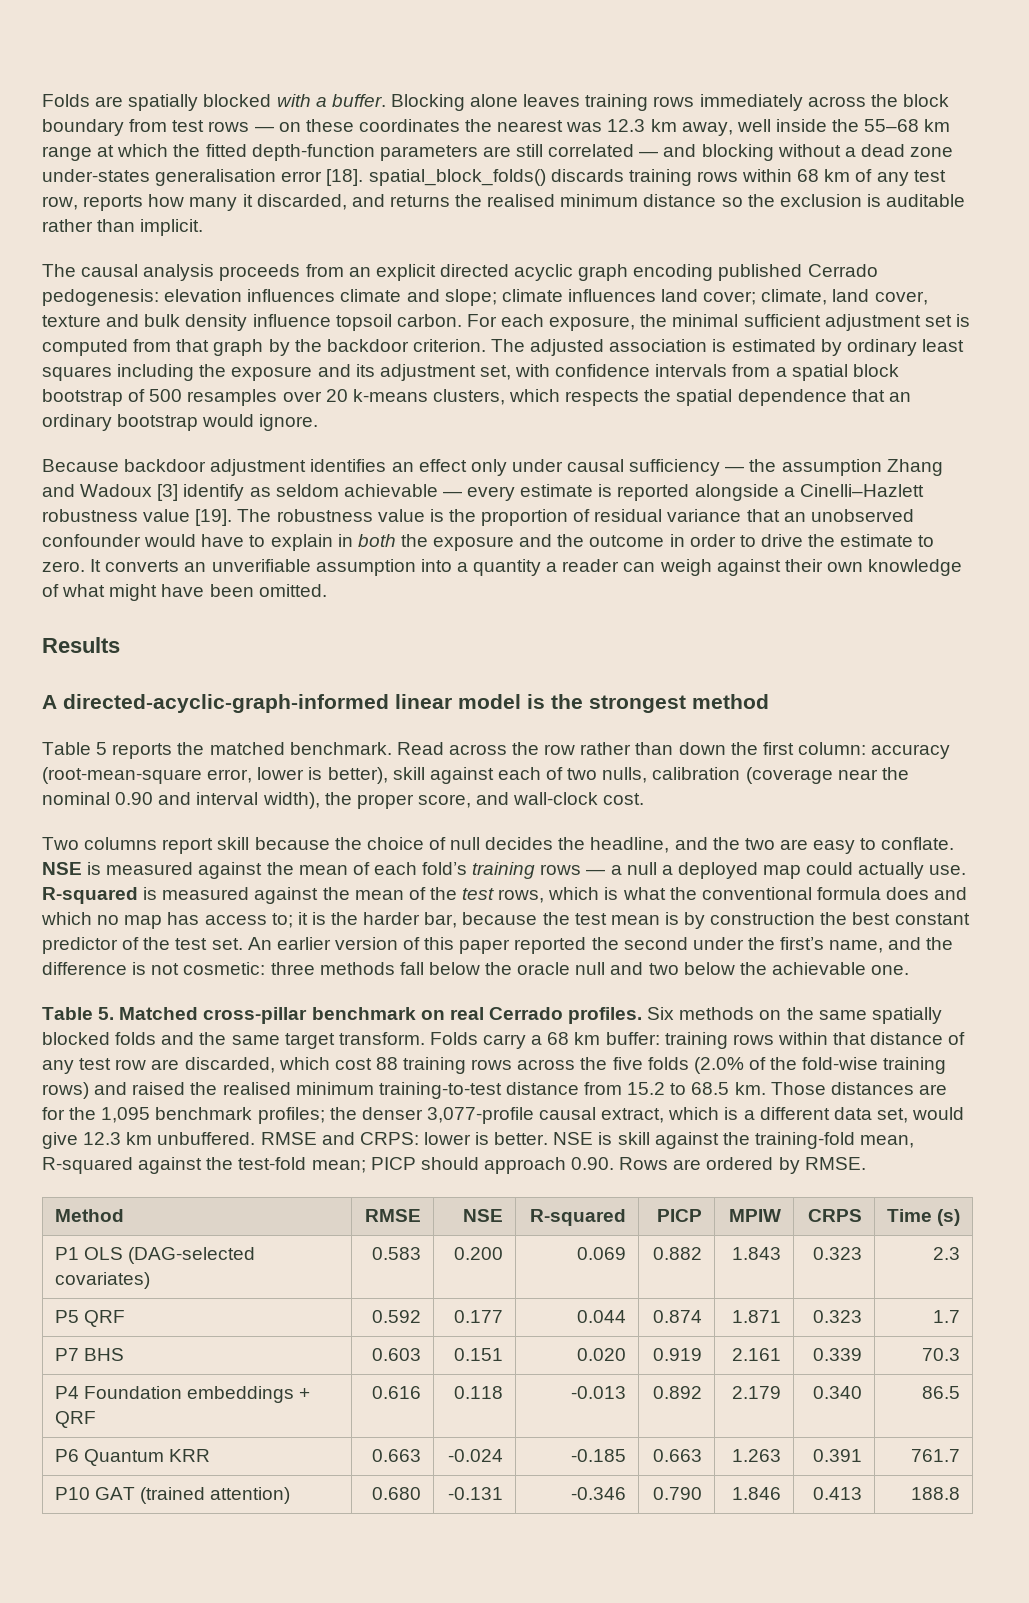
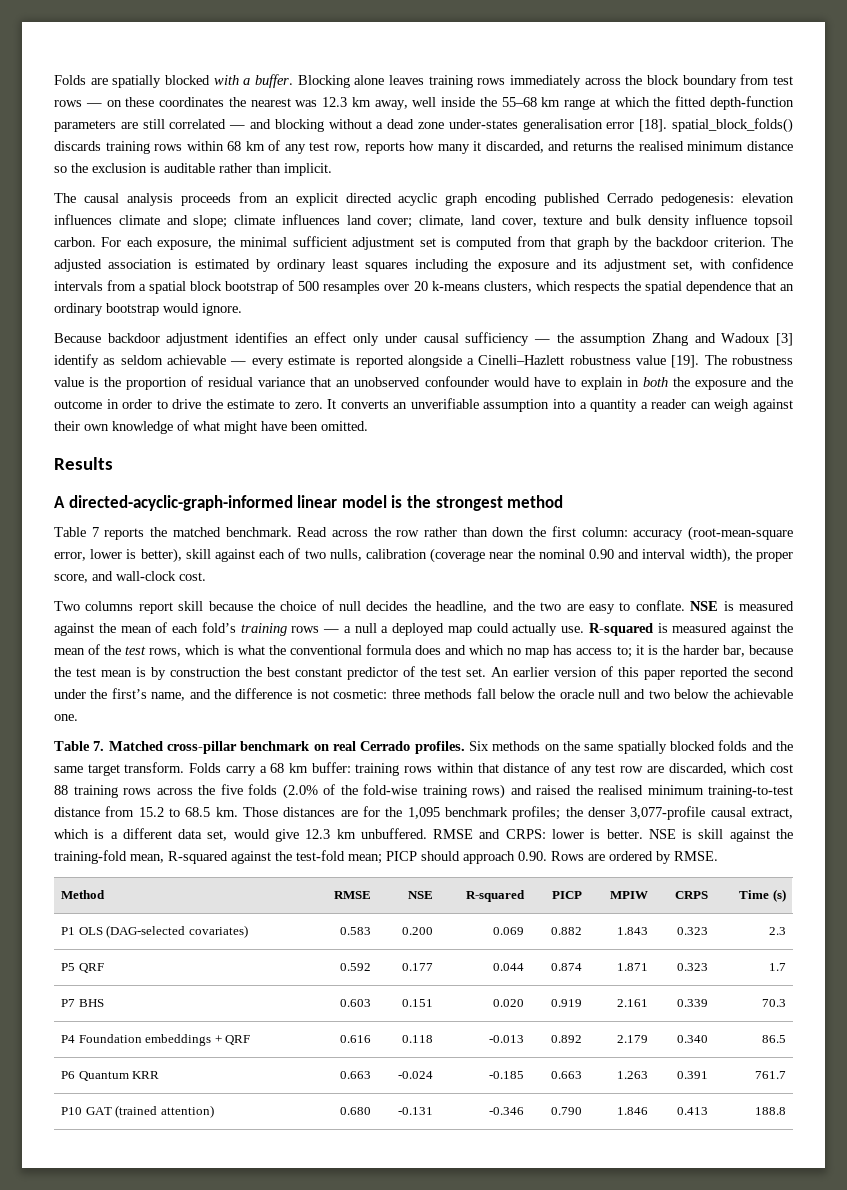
- Table 5 reports the matched benchmark.
+ Table 7 reports the matched benchmark.
- Table 5. Matched cross-pillar benchmark on real Cerrado profiles.
+ Table 7. Matched cross-pillar benchmark on real Cerrado profiles.

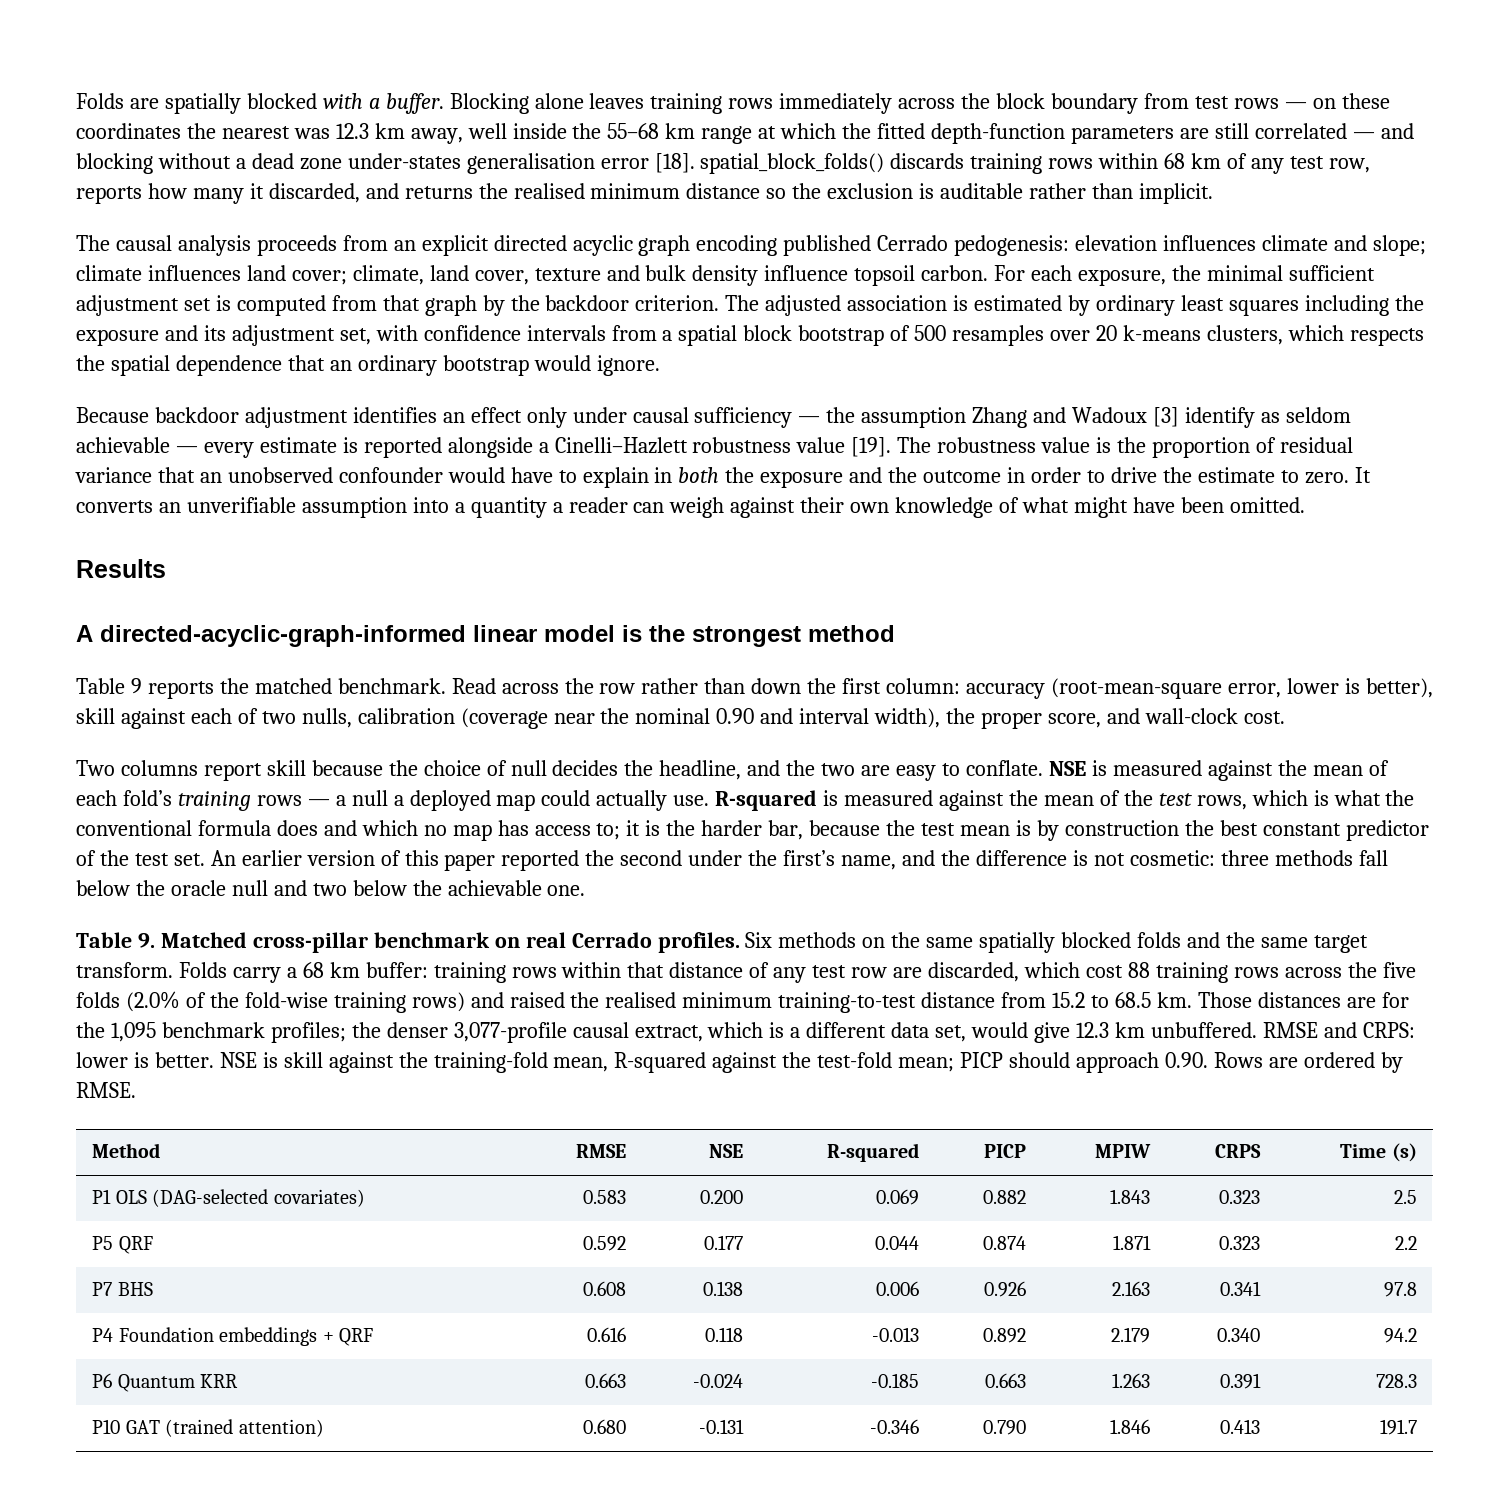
- Table 7 reports the matched benchmark.
+ Table 9 reports the matched benchmark.
- Table 7. Matched cross-pillar benchmark on real Cerrado profiles.
+ Table 9. Matched cross-pillar benchmark on real Cerrado profiles.
- P1 OLS (DAG-selected covariates) | 0.583 | 0.200 | 0.069 | 0.882 | 1.843 | 0.323 | 2.3
+ P1 OLS (DAG-selected covariates) | 0.583 | 0.200 | 0.069 | 0.882 | 1.843 | 0.323 | 2.5
- P5 QRF | 0.592 | 0.177 | 0.044 | 0.874 | 1.871 | 0.323 | 1.7
+ P5 QRF | 0.592 | 0.177 | 0.044 | 0.874 | 1.871 | 0.323 | 2.2
- P7 BHS | 0.603 | 0.151 | 0.020 | 0.919 | 2.161 | 0.339 | 70.3
+ P7 BHS | 0.608 | 0.138 | 0.006 | 0.926 | 2.163 | 0.341 | 97.8
- P4 Foundation embeddings + QRF | 0.616 | 0.118 | -0.013 | 0.892 | 2.179 | 0.340 | 86.5
+ P4 Foundation embeddings + QRF | 0.616 | 0.118 | -0.013 | 0.892 | 2.179 | 0.340 | 94.2
- P6 Quantum KRR | 0.663 | -0.024 | -0.185 | 0.663 | 1.263 | 0.391 | 761.7
+ P6 Quantum KRR | 0.663 | -0.024 | -0.185 | 0.663 | 1.263 | 0.391 | 728.3
- P10 GAT (trained attention) | 0.680 | -0.131 | -0.346 | 0.790 | 1.846 | 0.413 | 188.8
+ P10 GAT (trained attention) | 0.680 | -0.131 | -0.346 | 0.790 | 1.846 | 0.413 | 191.7

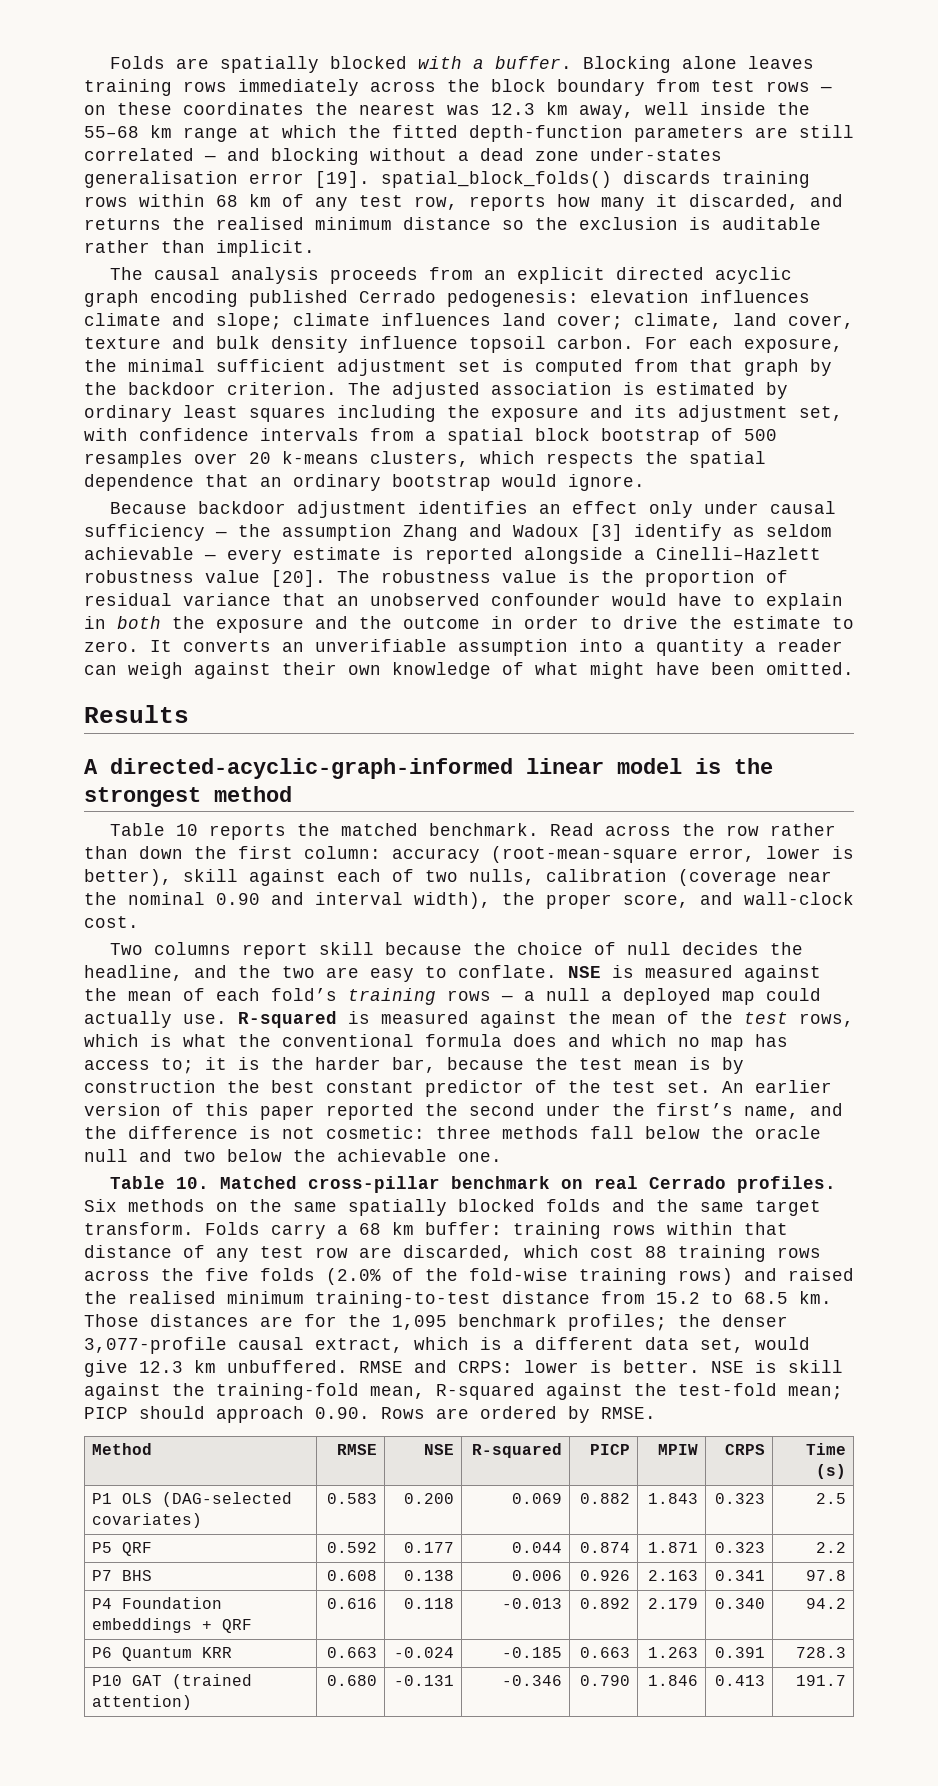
- Blocking alone leaves training rows immediately across the block boundary from test rows — on these coordinates the nearest was 12.3 km away, well inside the 55–68 km range at which the fitted depth-function parameters are still correlated — and blocking without a dead zone under-states generalisation error [18]. spatial_block_folds() discards training rows within 68 km of any test row, reports how many it discarded, and returns the realised minimum distance so the exclusion is auditable rather than implicit.
+ Blocking alone leaves training rows immediately across the block boundary from test rows — on these coordinates the nearest was 12.3 km away, well inside the 55–68 km range at which the fitted depth-function parameters are still correlated — and blocking without a dead zone under-states generalisation error [19]. spatial_block_folds() discards training rows within 68 km of any test row, reports how many it discarded, and returns the realised minimum distance so the exclusion is auditable rather than implicit.
- Because backdoor adjustment identifies an effect only under causal sufficiency — the assumption Zhang and Wadoux [3] identify as seldom achievable — every estimate is reported alongside a Cinelli–Hazlett robustness value [19].
+ Because backdoor adjustment identifies an effect only under causal sufficiency — the assumption Zhang and Wadoux [3] identify as seldom achievable — every estimate is reported alongside a Cinelli–Hazlett robustness value [20].
- Table 9 reports the matched benchmark.
+ Table 10 reports the matched benchmark.
- Table 9. Matched cross-pillar benchmark on real Cerrado profiles.
+ Table 10. Matched cross-pillar benchmark on real Cerrado profiles.

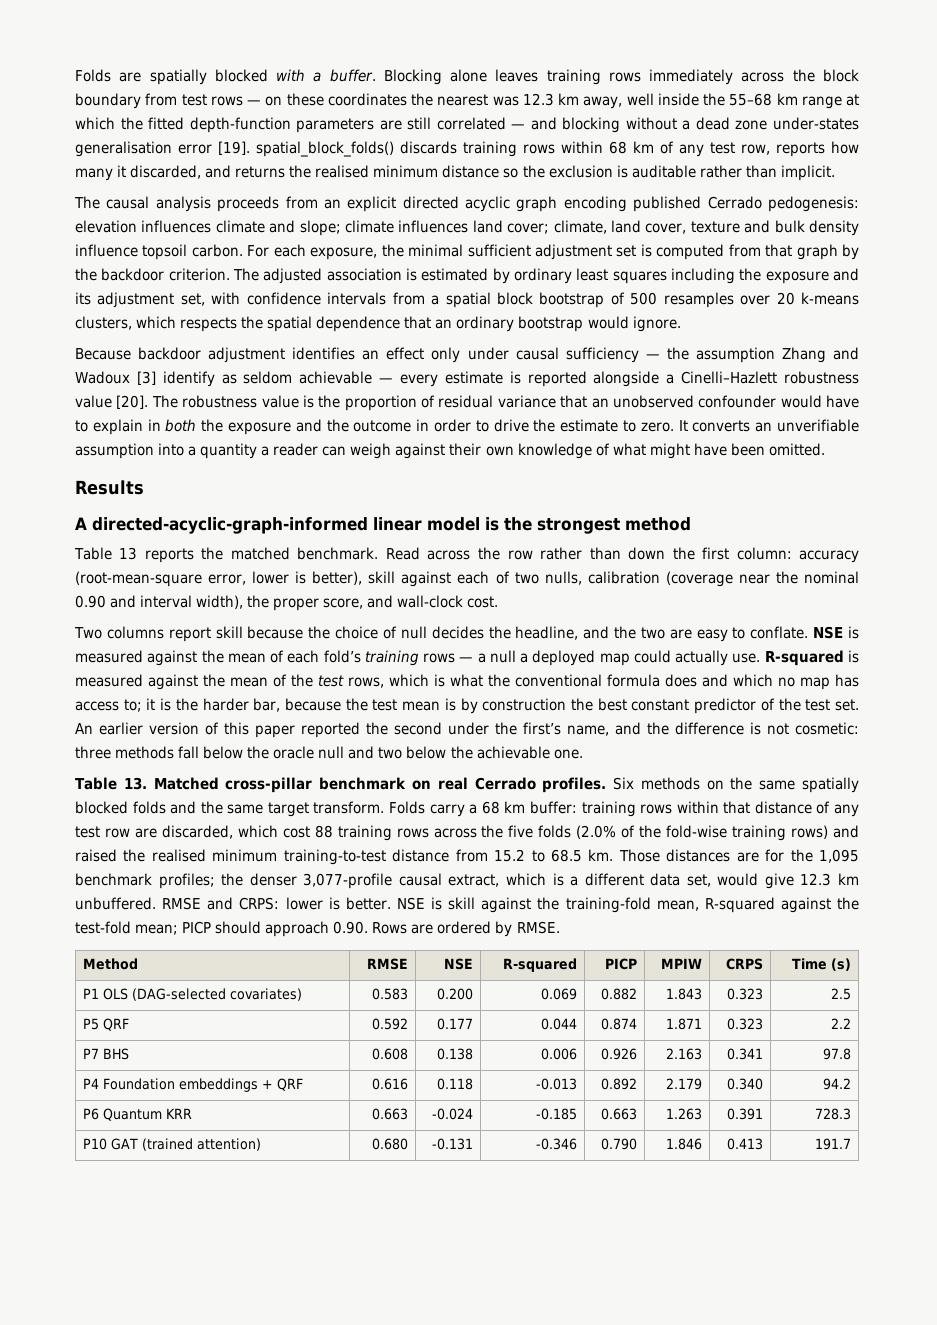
- Table 10 reports the matched benchmark.
+ Table 13 reports the matched benchmark.
- Table 10. Matched cross-pillar benchmark on real Cerrado profiles.
+ Table 13. Matched cross-pillar benchmark on real Cerrado profiles.

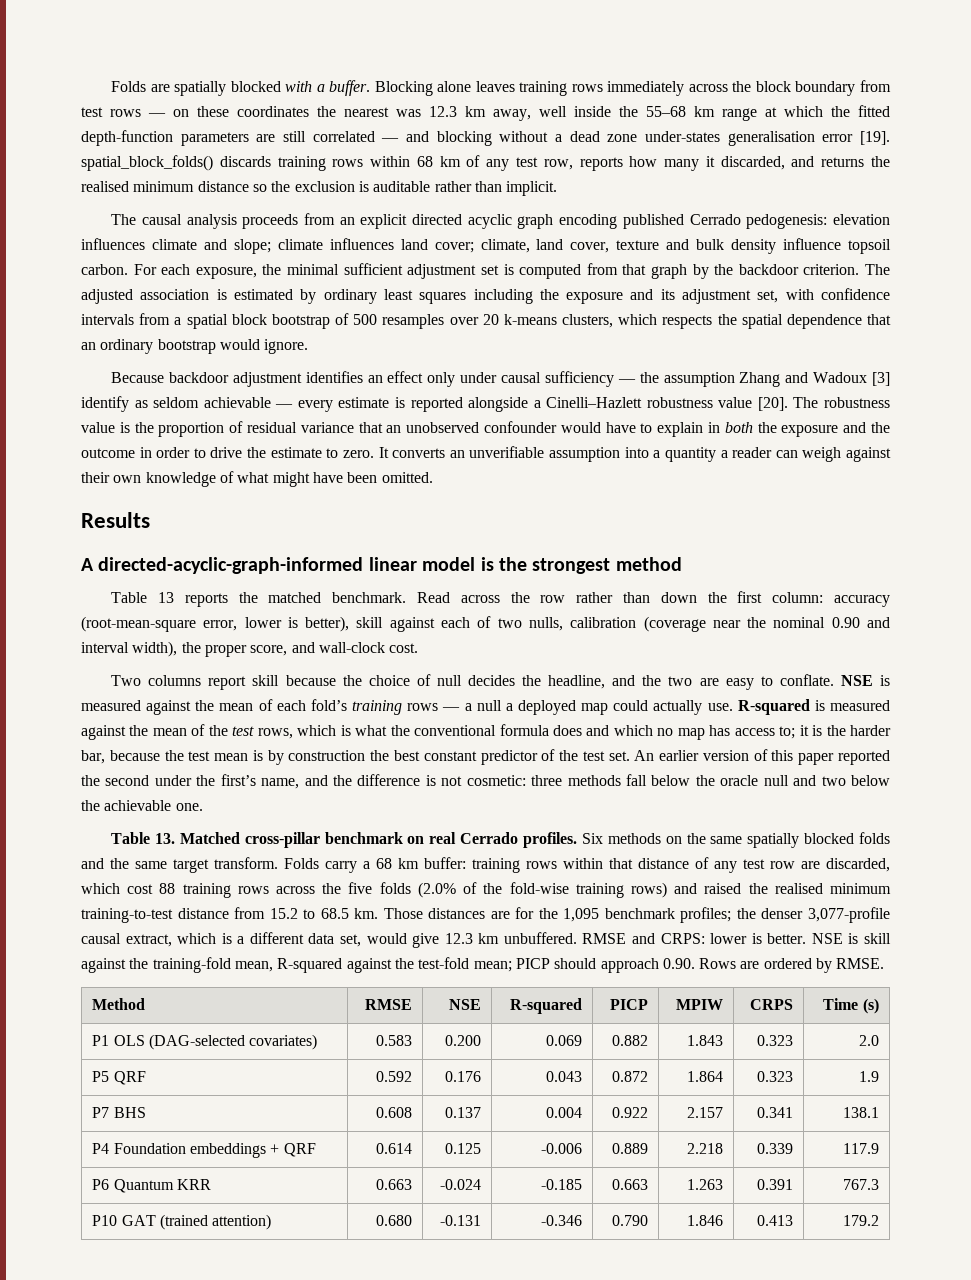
- P1 OLS (DAG-selected covariates) | 0.583 | 0.200 | 0.069 | 0.882 | 1.843 | 0.323 | 2.5
+ P1 OLS (DAG-selected covariates) | 0.583 | 0.200 | 0.069 | 0.882 | 1.843 | 0.323 | 2.0
- P5 QRF | 0.592 | 0.177 | 0.044 | 0.874 | 1.871 | 0.323 | 2.2
+ P5 QRF | 0.592 | 0.176 | 0.043 | 0.872 | 1.864 | 0.323 | 1.9
- P7 BHS | 0.608 | 0.138 | 0.006 | 0.926 | 2.163 | 0.341 | 97.8
+ P7 BHS | 0.608 | 0.137 | 0.004 | 0.922 | 2.157 | 0.341 | 138.1
- P4 Foundation embeddings + QRF | 0.616 | 0.118 | -0.013 | 0.892 | 2.179 | 0.340 | 94.2
+ P4 Foundation embeddings + QRF | 0.614 | 0.125 | -0.006 | 0.889 | 2.218 | 0.339 | 117.9
- P6 Quantum KRR | 0.663 | -0.024 | -0.185 | 0.663 | 1.263 | 0.391 | 728.3
+ P6 Quantum KRR | 0.663 | -0.024 | -0.185 | 0.663 | 1.263 | 0.391 | 767.3
- P10 GAT (trained attention) | 0.680 | -0.131 | -0.346 | 0.790 | 1.846 | 0.413 | 191.7
+ P10 GAT (trained attention) | 0.680 | -0.131 | -0.346 | 0.790 | 1.846 | 0.413 | 179.2

